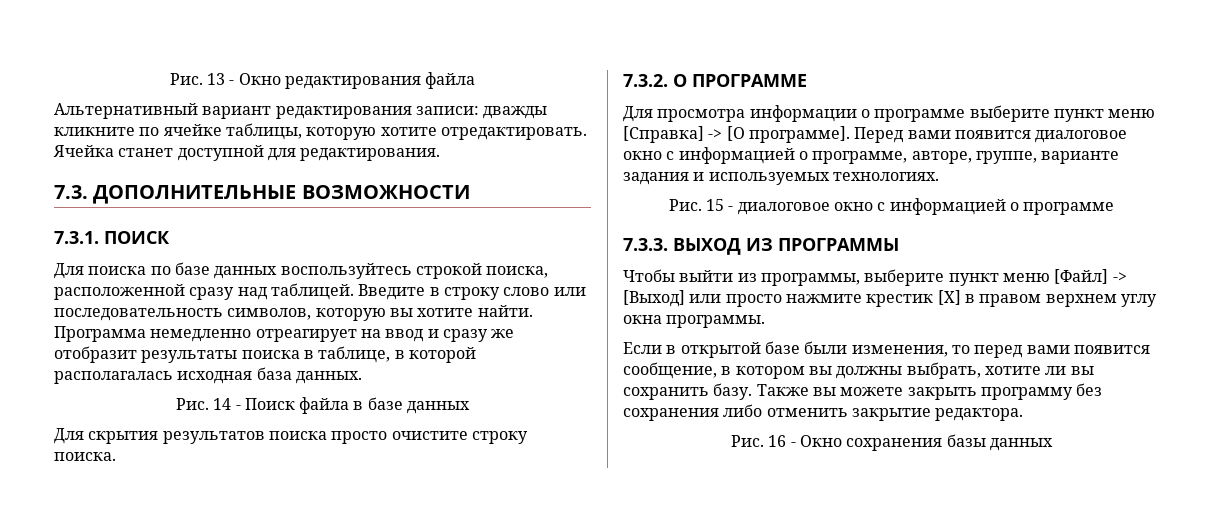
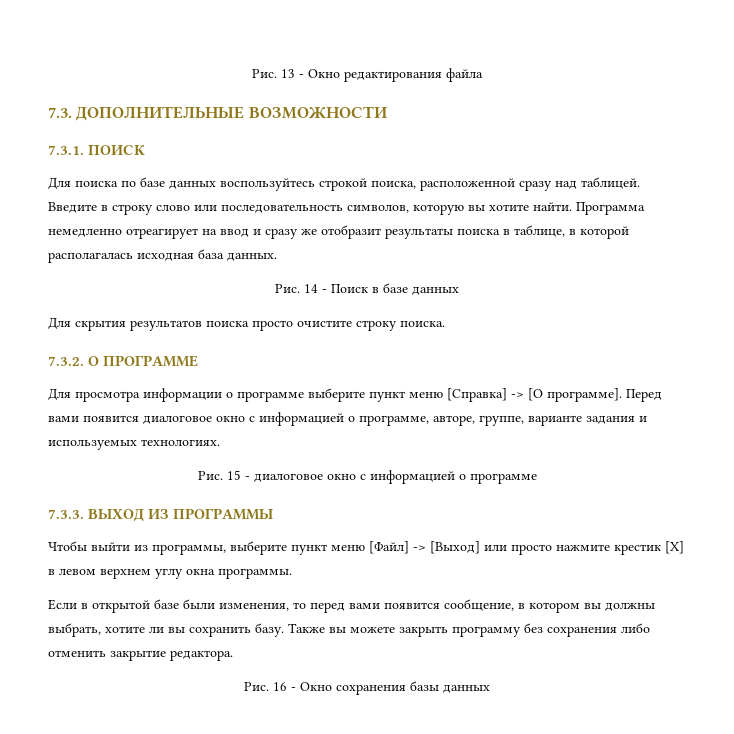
- Альтернативный вариант редактирования записи: дважды кликните по ячейке таблицы, которую хотите отредактировать. Ячейка станет доступной для редактирования.
- Рис. 14 - Поиск файла в базе данных
+ Рис. 14 - Поиск в базе данных
- Чтобы выйти из программы, выберите пункт меню [Файл] -> [Выход] или просто нажмите крестик [X] в правом верхнем углу окна программы.
+ Чтобы выйти из программы, выберите пункт меню [Файл] -> [Выход] или просто нажмите крестик [X] в левом верхнем углу окна программы.

